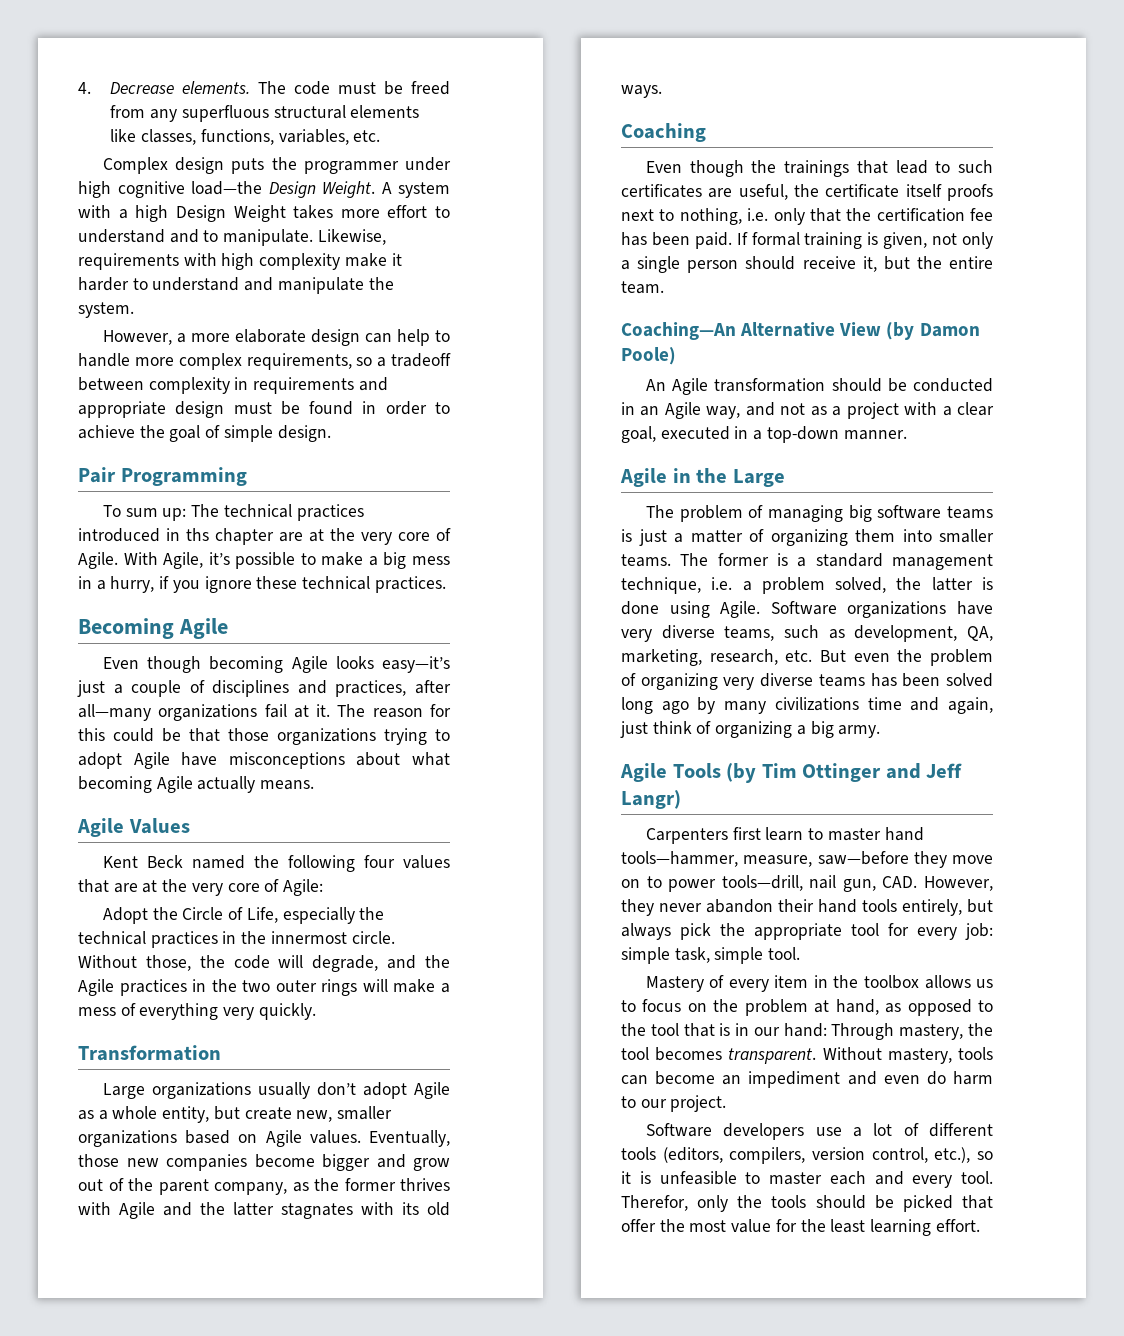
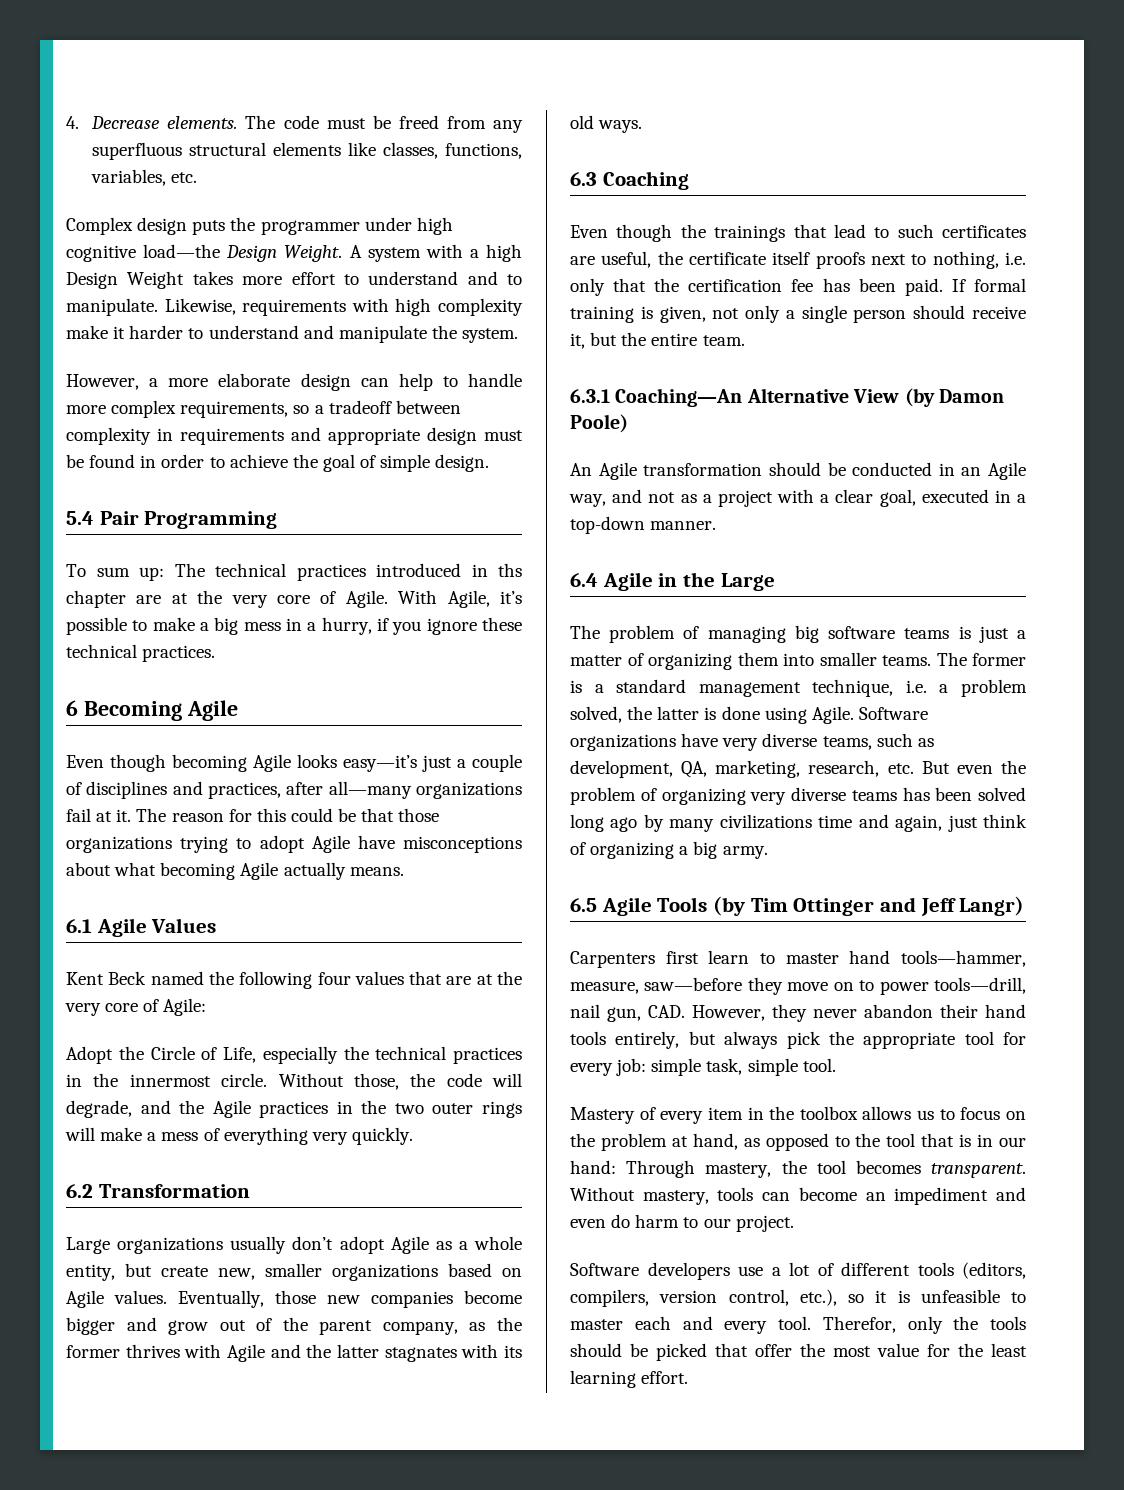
- Pair Programming
+ 5.4 Pair Programming
- Becoming Agile
+ 6 Becoming Agile
- Agile Values
+ 6.1 Agile Values
- Transformation
+ 6.2 Transformation
- Coaching
+ 6.3 Coaching
- Coaching—An Alternative View (by Damon Poole)
+ 6.3.1 Coaching—An Alternative View (by Damon Poole)
- Agile in the Large
+ 6.4 Agile in the Large
- Agile Tools (by Tim Ottinger and Jeff Langr)
+ 6.5 Agile Tools (by Tim Ottinger and Jeff Langr)

